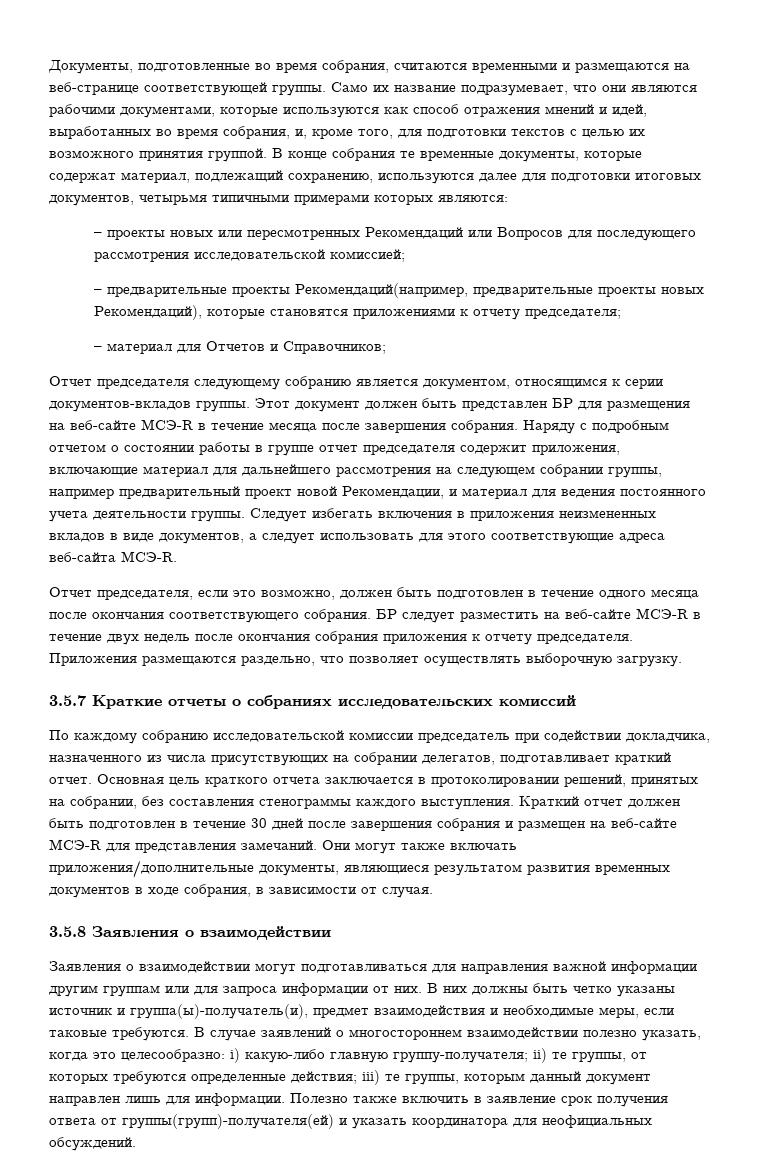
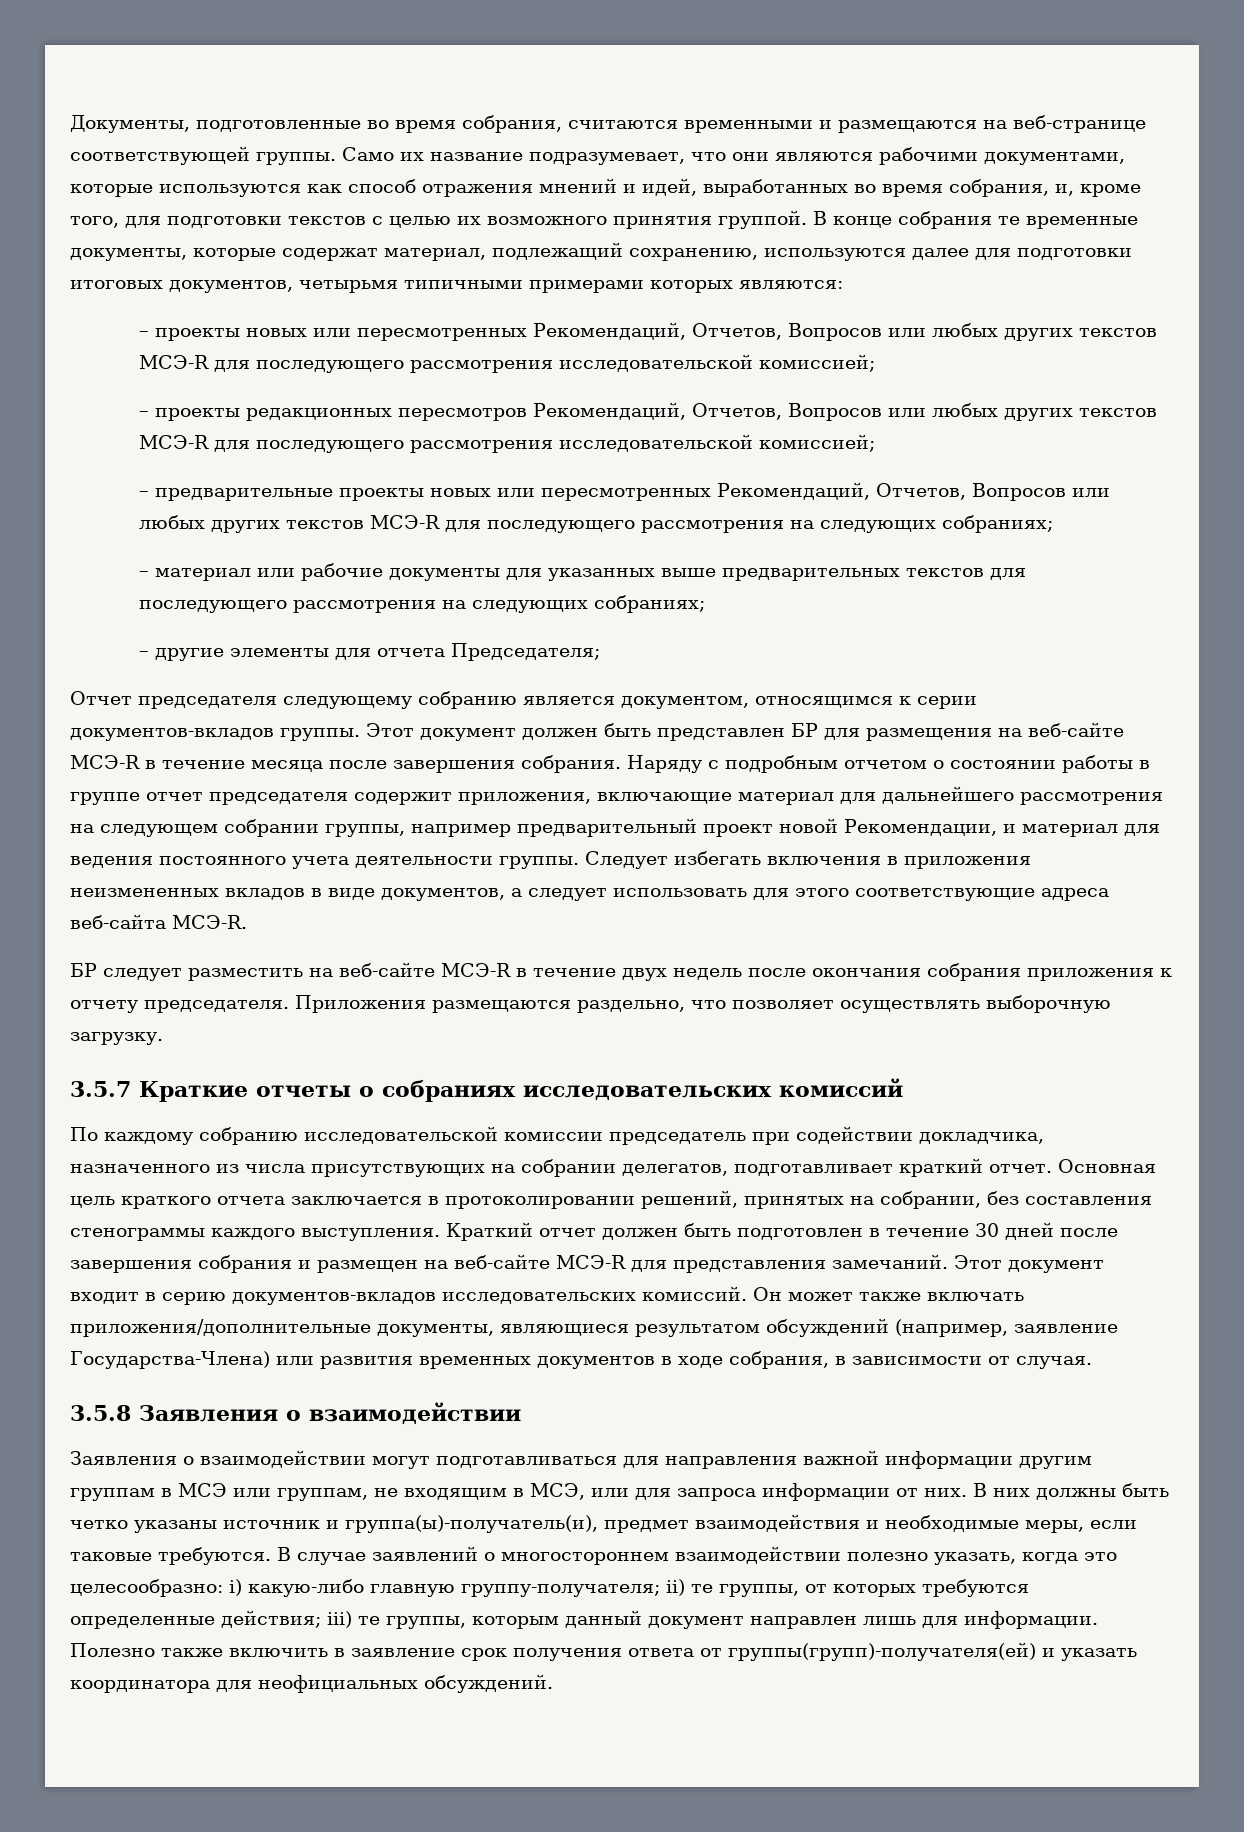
- – проекты новых или пересмотренных Рекомендаций или Вопросов для последующего рассмотрения исследовательской комиссией;
+ – проекты новых или пересмотренных Рекомендаций, Отчетов, Вопросов или любых других текстов МСЭ-R для последующего рассмотрения исследовательской комиссией;
+ – проекты редакционных пересмотров Рекомендаций, Отчетов, Вопросов или любых других текстов МСЭ-R для последующего рассмотрения исследовательской комиссией;
- – предварительные проекты Рекомендаций(например, предварительные проекты новых Рекомендаций), которые становятся приложениями к отчету председателя;
- – материал для Отчетов и Справочников;
+ – предварительные проекты новых или пересмотренных Рекомендаций, Отчетов, Вопросов или любых других текстов МСЭ-R для последующего рассмотрения на следующих собраниях;
+ – материал или рабочие документы для указанных выше предварительных текстов для последующего рассмотрения на следующих собраниях;
+ – другие элементы для отчета Председателя;
- Отчет председателя, если это возможно, должен быть подготовлен в течение одного месяца после окончания соответствующего собрания.
- Они могут также включать приложения/дополнительные документы, являющиеся результатом развития временных документов в ходе собрания, в зависимости от случая.
+ Этот документ входит в серию документов-вкладов исследовательских комиссий. Он может также включать приложения/дополнительные документы, являющиеся результатом обсуждений (например, заявление Государства-Члена) или развития временных документов в ходе собрания, в зависимости от случая.
- Заявления о взаимодействии могут подготавливаться для направления важной информации другим группам или для запроса информации от них.
+ Заявления о взаимодействии могут подготавливаться для направления важной информации другим группам в МСЭ или группам, не входящим в МСЭ, или для запроса информации от них.

